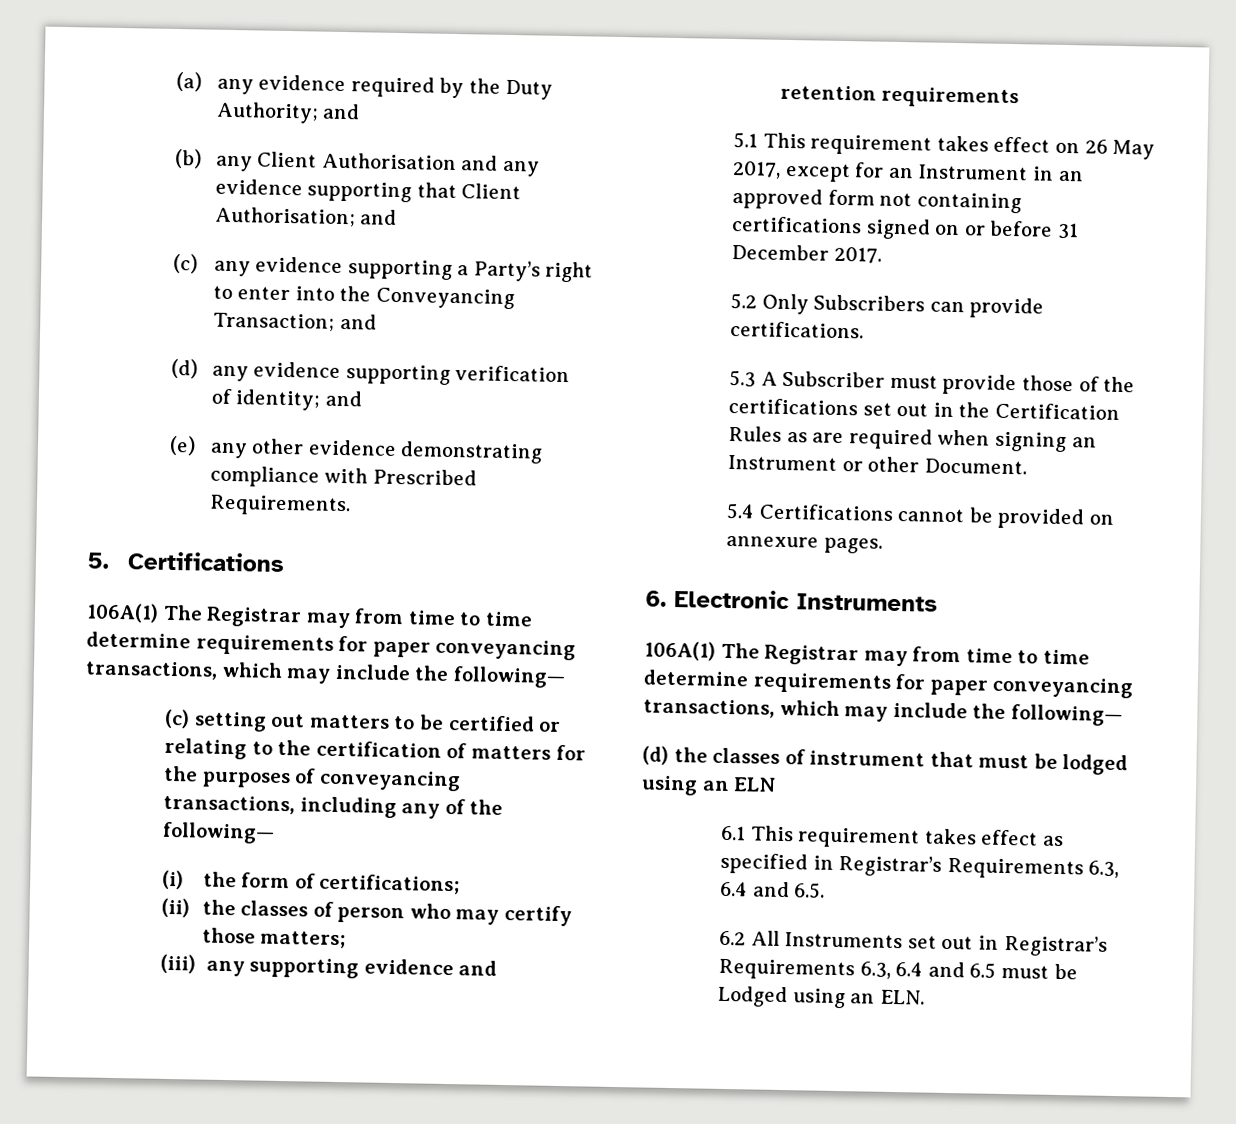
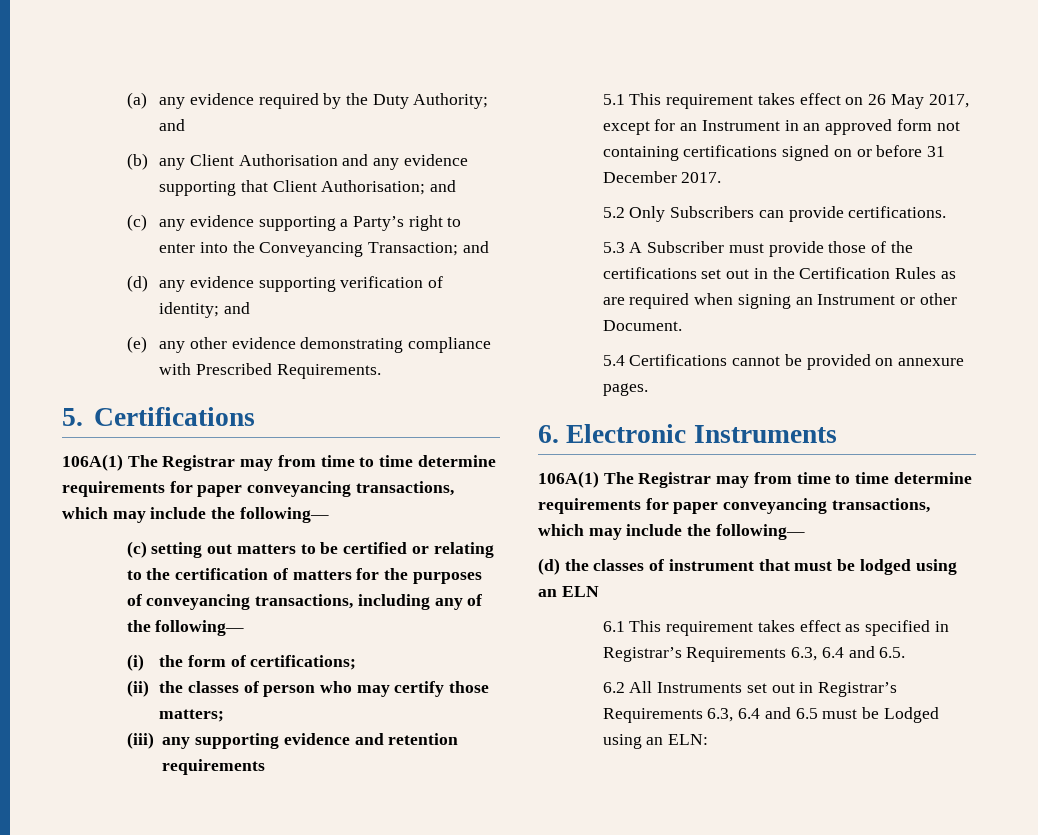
- 6.2 All Instruments set out in Registrar’s Requirements 6.3, 6.4 and 6.5 must be Lodged using an ELN.
+ 6.2 All Instruments set out in Registrar’s Requirements 6.3, 6.4 and 6.5 must be Lodged using an ELN:

